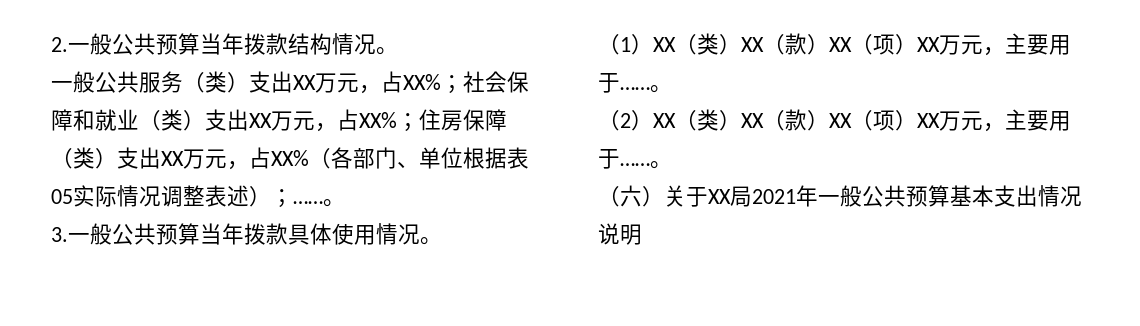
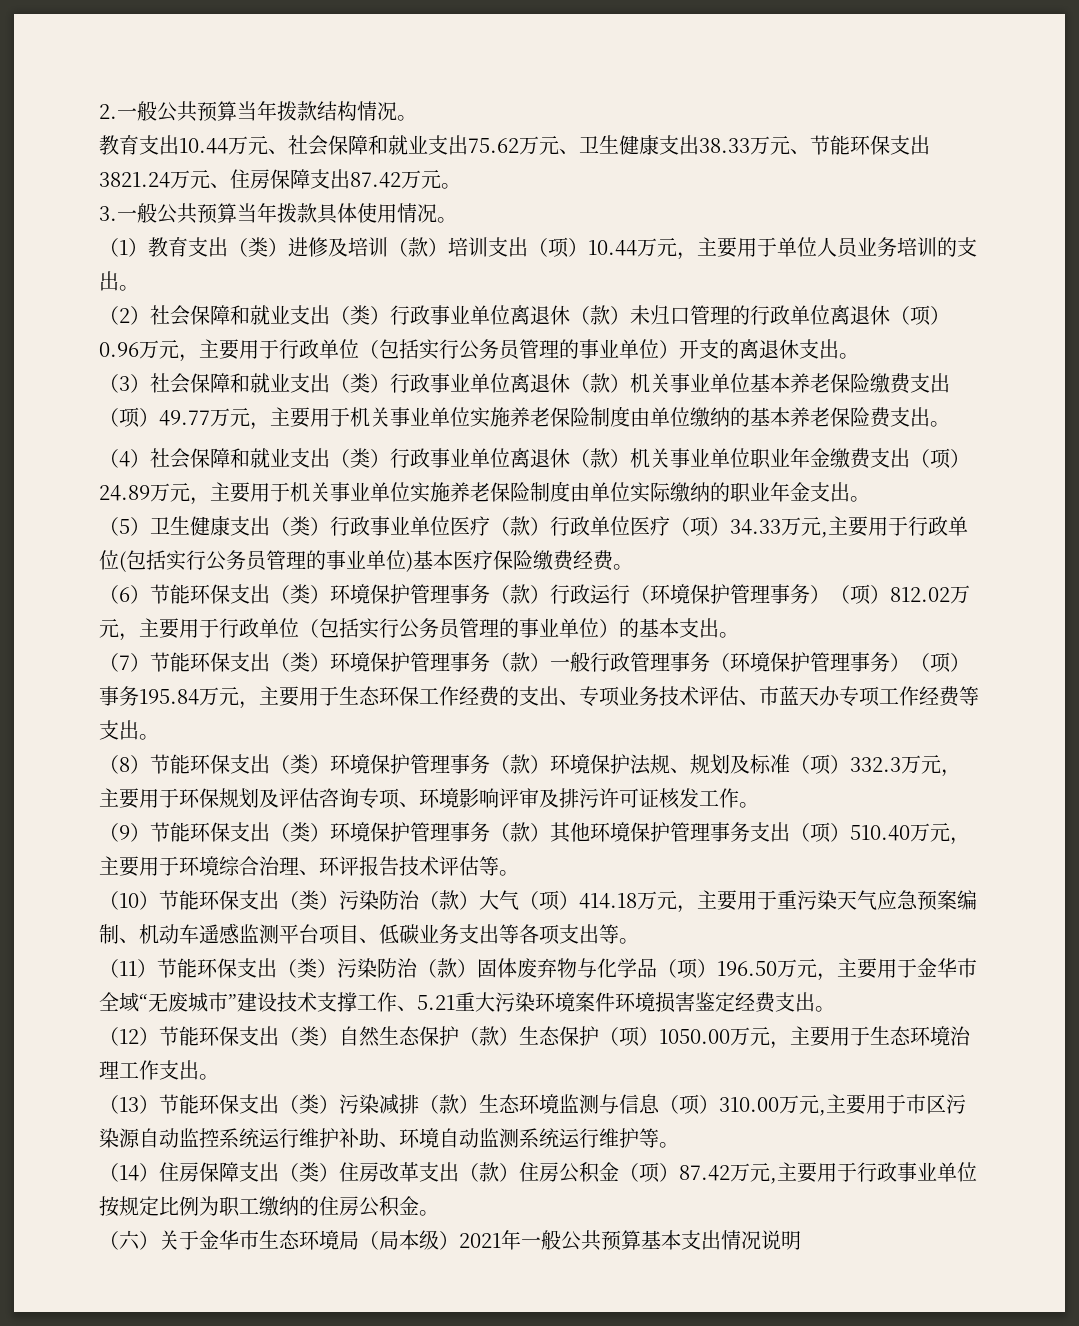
- 一般公共服务（类）支出XX万元，占XX%；社会保障和就业（类）支出XX万元，占XX%；住房保障（类）支出XX万元，占XX%（各部门、单位根据表05实际情况调整表述）；……。
+ 教育支出10.44万元、社会保障和就业支出75.62万元、卫生健康支出38.33万元、节能环保支出3821.24万元、住房保障支出87.42万元。
- （1）XX（类）XX（款）XX（项）XX万元，主要用于……。
- （2）XX（类）XX（款）XX（项）XX万元，主要用于……。
- （六）关于XX局2021年一般公共预算基本支出情况说明
+ （1）教育支出（类）进修及培训（款）培训支出（项）10.44万元，主要用于单位人员业务培训的支出。
+ （2）社会保障和就业支出（类）行政事业单位离退休（款）未归口管理的行政单位离退休（项）0.96万元，主要用于行政单位（包括实行公务员管理的事业单位）开支的离退休支出。
+ （3）社会保障和就业支出（类）行政事业单位离退休（款）机关事业单位基本养老保险缴费支出（项）49.77万元，主要用于机关事业单位实施养老保险制度由单位缴纳的基本养老保险费支出。
+ （4）社会保障和就业支出（类）行政事业单位离退休（款）机关事业单位职业年金缴费支出（项）24.89万元，主要用于机关事业单位实施养老保险制度由单位实际缴纳的职业年金支出。
+ （5）卫生健康支出（类）行政事业单位医疗（款）行政单位医疗（项）34.33万元,主要用于行政单位(包括实行公务员管理的事业单位)基本医疗保险缴费经费。
+ （6）节能环保支出（类）环境保护管理事务（款）行政运行（环境保护管理事务）（项）812.02万元，主要用于行政单位（包括实行公务员管理的事业单位）的基本支出。
+ （7）节能环保支出（类）环境保护管理事务（款）一般行政管理事务（环境保护管理事务）（项）事务195.84万元，主要用于生态环保工作经费的支出、专项业务技术评估、市蓝天办专项工作经费等支出。
+ （8）节能环保支出（类）环境保护管理事务（款）环境保护法规、规划及标准（项）332.3万元，主要用于环保规划及评估咨询专项、环境影响评审及排污许可证核发工作。
+ （9）节能环保支出（类）环境保护管理事务（款）其他环境保护管理事务支出（项）510.40万元，主要用于环境综合治理、环评报告技术评估等。
+ （10）节能环保支出（类）污染防治（款）大气（项）414.18万元，主要用于重污染天气应急预案编制、机动车遥感监测平台项目、低碳业务支出等各项支出等。
+ （11）节能环保支出（类）污染防治（款）固体废弃物与化学品（项）196.50万元，主要用于金华市全域“无废城市”建设技术支撑工作、5.21重大污染环境案件环境损害鉴定经费支出。
+ （12）节能环保支出（类）自然生态保护（款）生态保护（项）1050.00万元，主要用于生态环境治理工作支出。
+ （13）节能环保支出（类）污染减排（款）生态环境监测与信息（项）310.00万元,主要用于市区污染源自动监控系统运行维护补助、环境自动监测系统运行维护等。
+ （14）住房保障支出（类）住房改革支出（款）住房公积金（项）87.42万元,主要用于行政事业单位按规定比例为职工缴纳的住房公积金。
+ （六）关于金华市生态环境局（局本级）2021年一般公共预算基本支出情况说明

